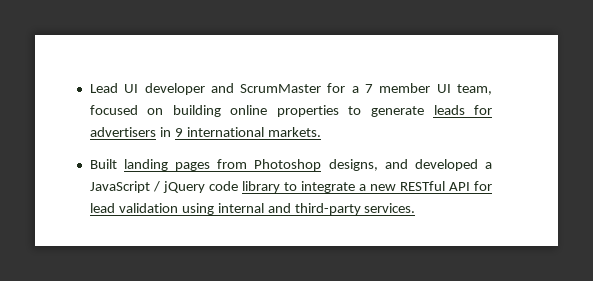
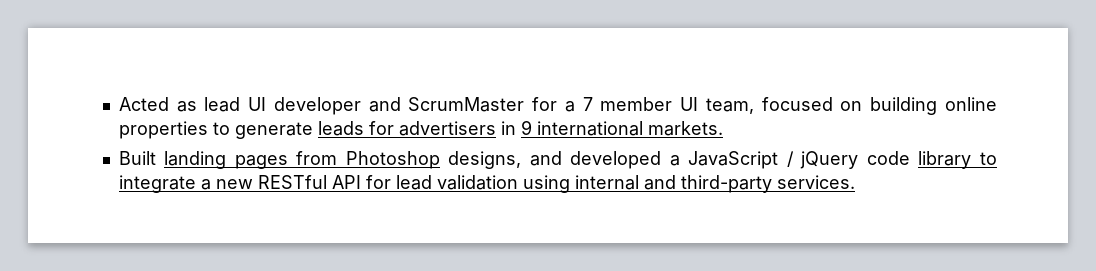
- Lead UI developer and ScrumMaster for a 7 member UI team, focused on building online properties to generate leads for advertisers in 9 international markets.
+ Acted as lead UI developer and ScrumMaster for a 7 member UI team, focused on building online properties to generate leads for advertisers in 9 international markets.

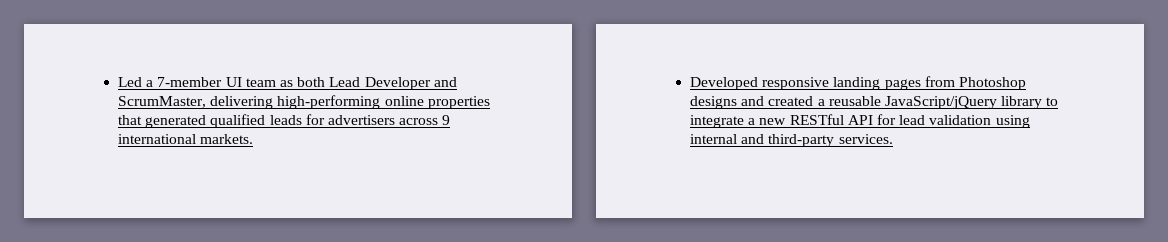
- Acted as lead UI developer and ScrumMaster for a 7 member UI team, focused on building online properties to generate leads for advertisers in 9 international markets.
+ Led a 7-member UI team as both Lead Developer and ScrumMaster, delivering high-performing online properties that generated qualified leads for advertisers across 9 international markets.
- Built landing pages from Photoshop designs, and developed a JavaScript / jQuery code library to integrate a new RESTful API for lead validation using internal and third-party services.
+ Developed responsive landing pages from Photoshop designs and created a reusable JavaScript/jQuery library to integrate a new RESTful API for lead validation using internal and third-party services.

